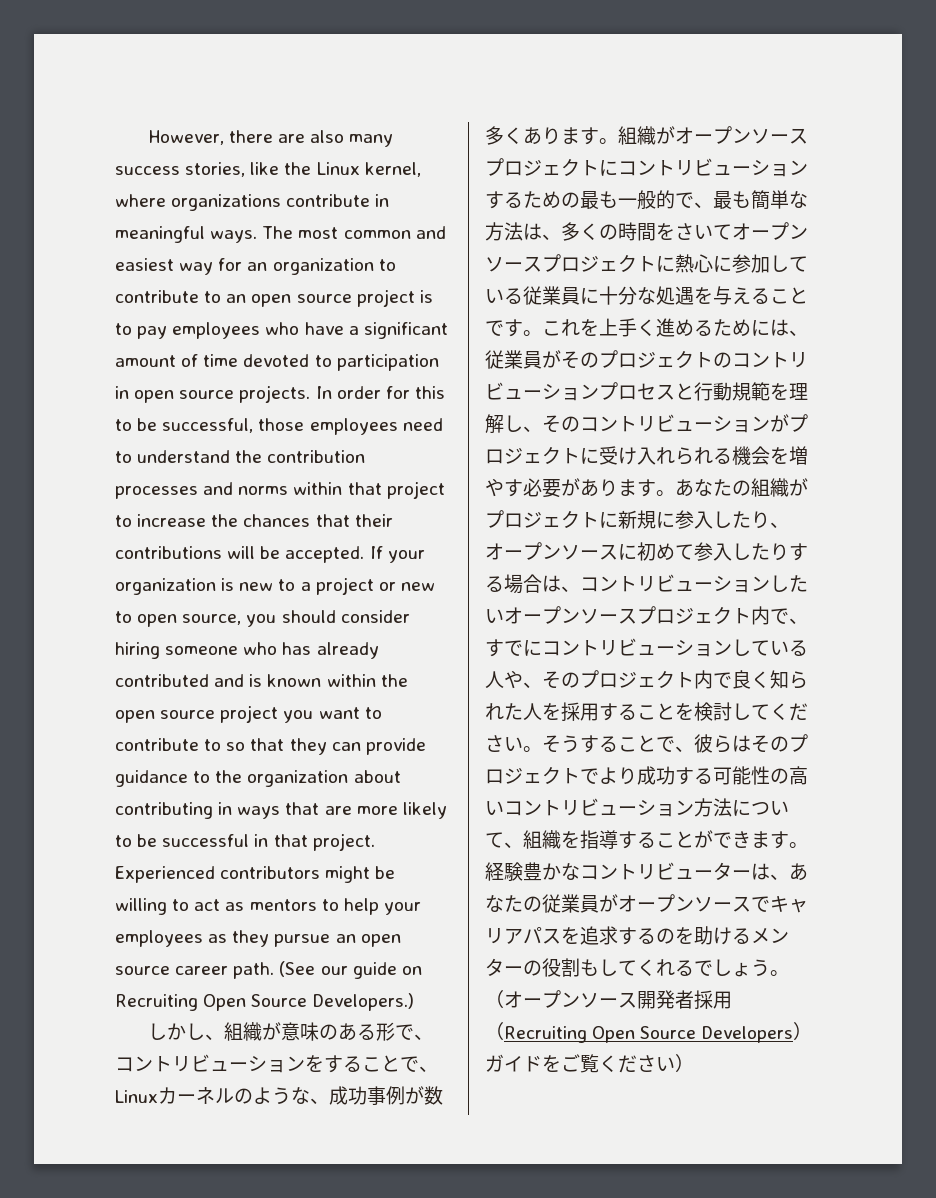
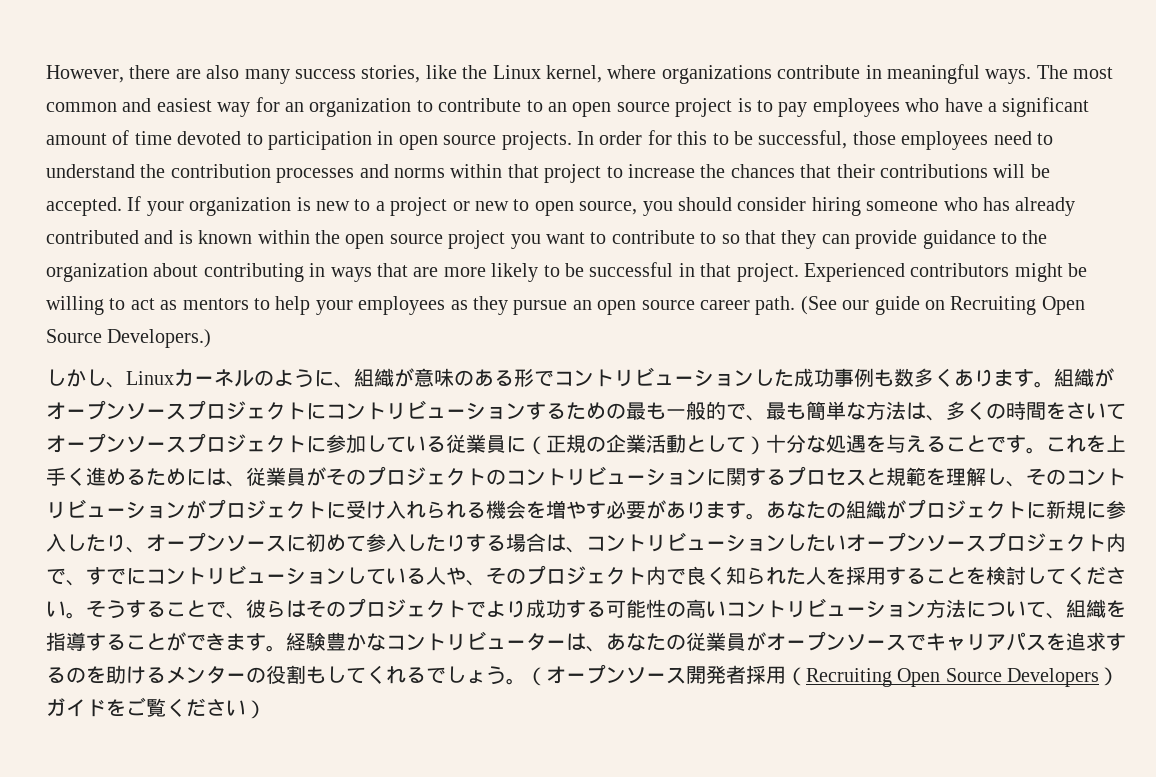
- しかし、組織が意味のある形で、コントリビューションをすることで、Linuxカーネルのような、成功事例が数多くあります。
+ しかし、Linuxカーネルのように、組織が意味のある形でコントリビューションした成功事例も数多くあります。
- 組織がオープンソースプロジェクトにコントリビューションするための最も一般的で、最も簡単な方法は、多くの時間をさいてオープンソースプロジェクトに熱心に参加している従業員に十分な処遇を与えることです。
+ 組織がオープンソースプロジェクトにコントリビューションするための最も一般的で、最も簡単な方法は、多くの時間をさいてオープンソースプロジェクトに参加している従業員に（正規の企業活動として）十分な処遇を与えることです。
- これを上手く進めるためには、従業員がそのプロジェクトのコントリビューションプロセスと行動規範を理解し、そのコントリビューションがプロジェクトに受け入れられる機会を増やす必要があります。
+ これを上手く進めるためには、従業員がそのプロジェクトのコントリビューションに関するプロセスと規範を理解し、そのコントリビューションがプロジェクトに受け入れられる機会を増やす必要があります。

